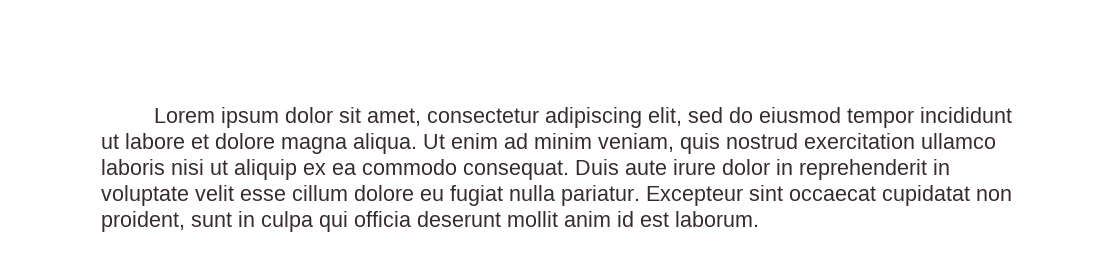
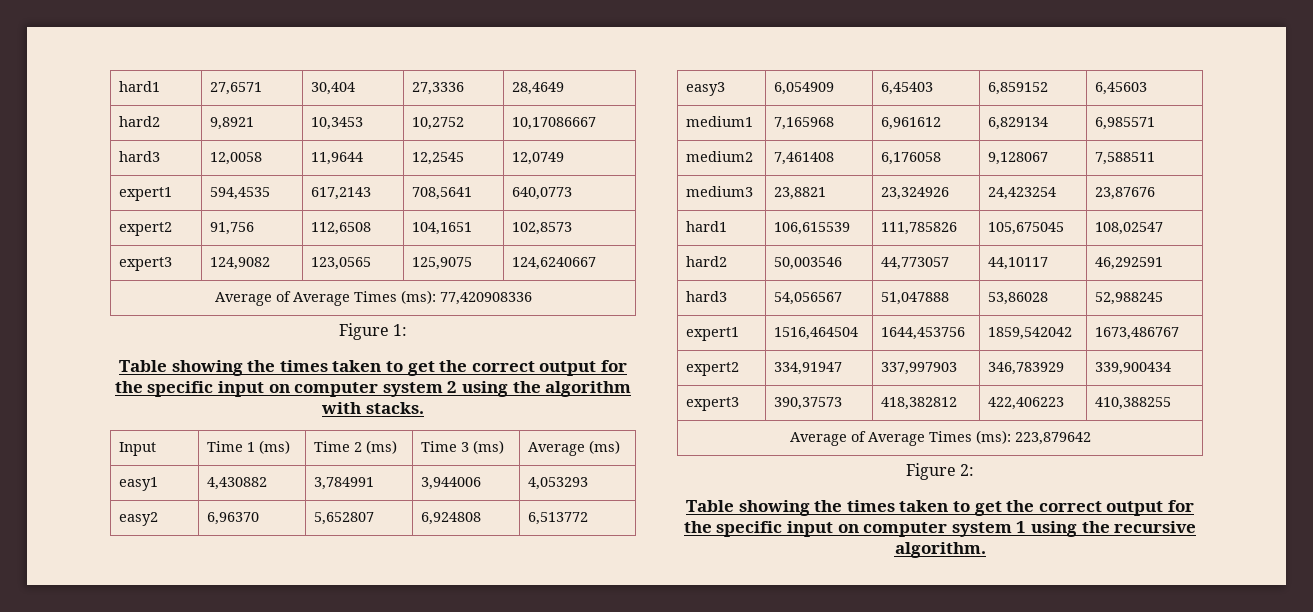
- Lorem ipsum dolor sit amet, consectetur adipiscing elit, sed do eiusmod tempor incididunt ut labore et dolore magna aliqua. Ut enim ad minim veniam, quis nostrud exercitation ullamco laboris nisi ut aliquip ex ea commodo consequat. Duis aute irure dolor in reprehenderit in voluptate velit esse cillum dolore eu fugiat nulla pariatur. Excepteur sint occaecat cupidatat non proident, sunt in culpa qui officia deserunt mollit anim id est laborum.
+ hard1 | 27,6571 | 30,404 | 27,3336 | 28,4649
+ hard2 | 9,8921 | 10,3453 | 10,2752 | 10,17086667
+ hard3 | 12,0058 | 11,9644 | 12,2545 | 12,0749
+ expert1 | 594,4535 | 617,2143 | 708,5641 | 640,0773
+ expert2 | 91,756 | 112,6508 | 104,1651 | 102,8573
+ expert3 | 124,9082 | 123,0565 | 125,9075 | 124,6240667
+ Average of Average Times (ms): 77,420908336
+ Figure 1:
+ Table showing the times taken to get the correct output for the specific input on computer system 2 using the algorithm with stacks.
+ Input | Time 1 (ms) | Time 2 (ms) | Time 3 (ms) | Average (ms)
+ easy1 | 4,430882 | 3,784991 | 3,944006 | 4,053293
+ easy2 | 6,96370 | 5,652807 | 6,924808 | 6,513772
+ easy3 | 6,054909 | 6,45403 | 6,859152 | 6,45603
+ medium1 | 7,165968 | 6,961612 | 6,829134 | 6,985571
+ medium2 | 7,461408 | 6,176058 | 9,128067 | 7,588511
+ medium3 | 23,8821 | 23,324926 | 24,423254 | 23,87676
+ hard1 | 106,615539 | 111,785826 | 105,675045 | 108,02547
+ hard2 | 50,003546 | 44,773057 | 44,10117 | 46,292591
+ hard3 | 54,056567 | 51,047888 | 53,86028 | 52,988245
+ expert1 | 1516,464504 | 1644,453756 | 1859,542042 | 1673,486767
+ expert2 | 334,91947 | 337,997903 | 346,783929 | 339,900434
+ expert3 | 390,37573 | 418,382812 | 422,406223 | 410,388255
+ Average of Average Times (ms): 223,879642
+ Figure 2:
+ Table showing the times taken to get the correct output for the specific input on computer system 1 using the recursive algorithm.

